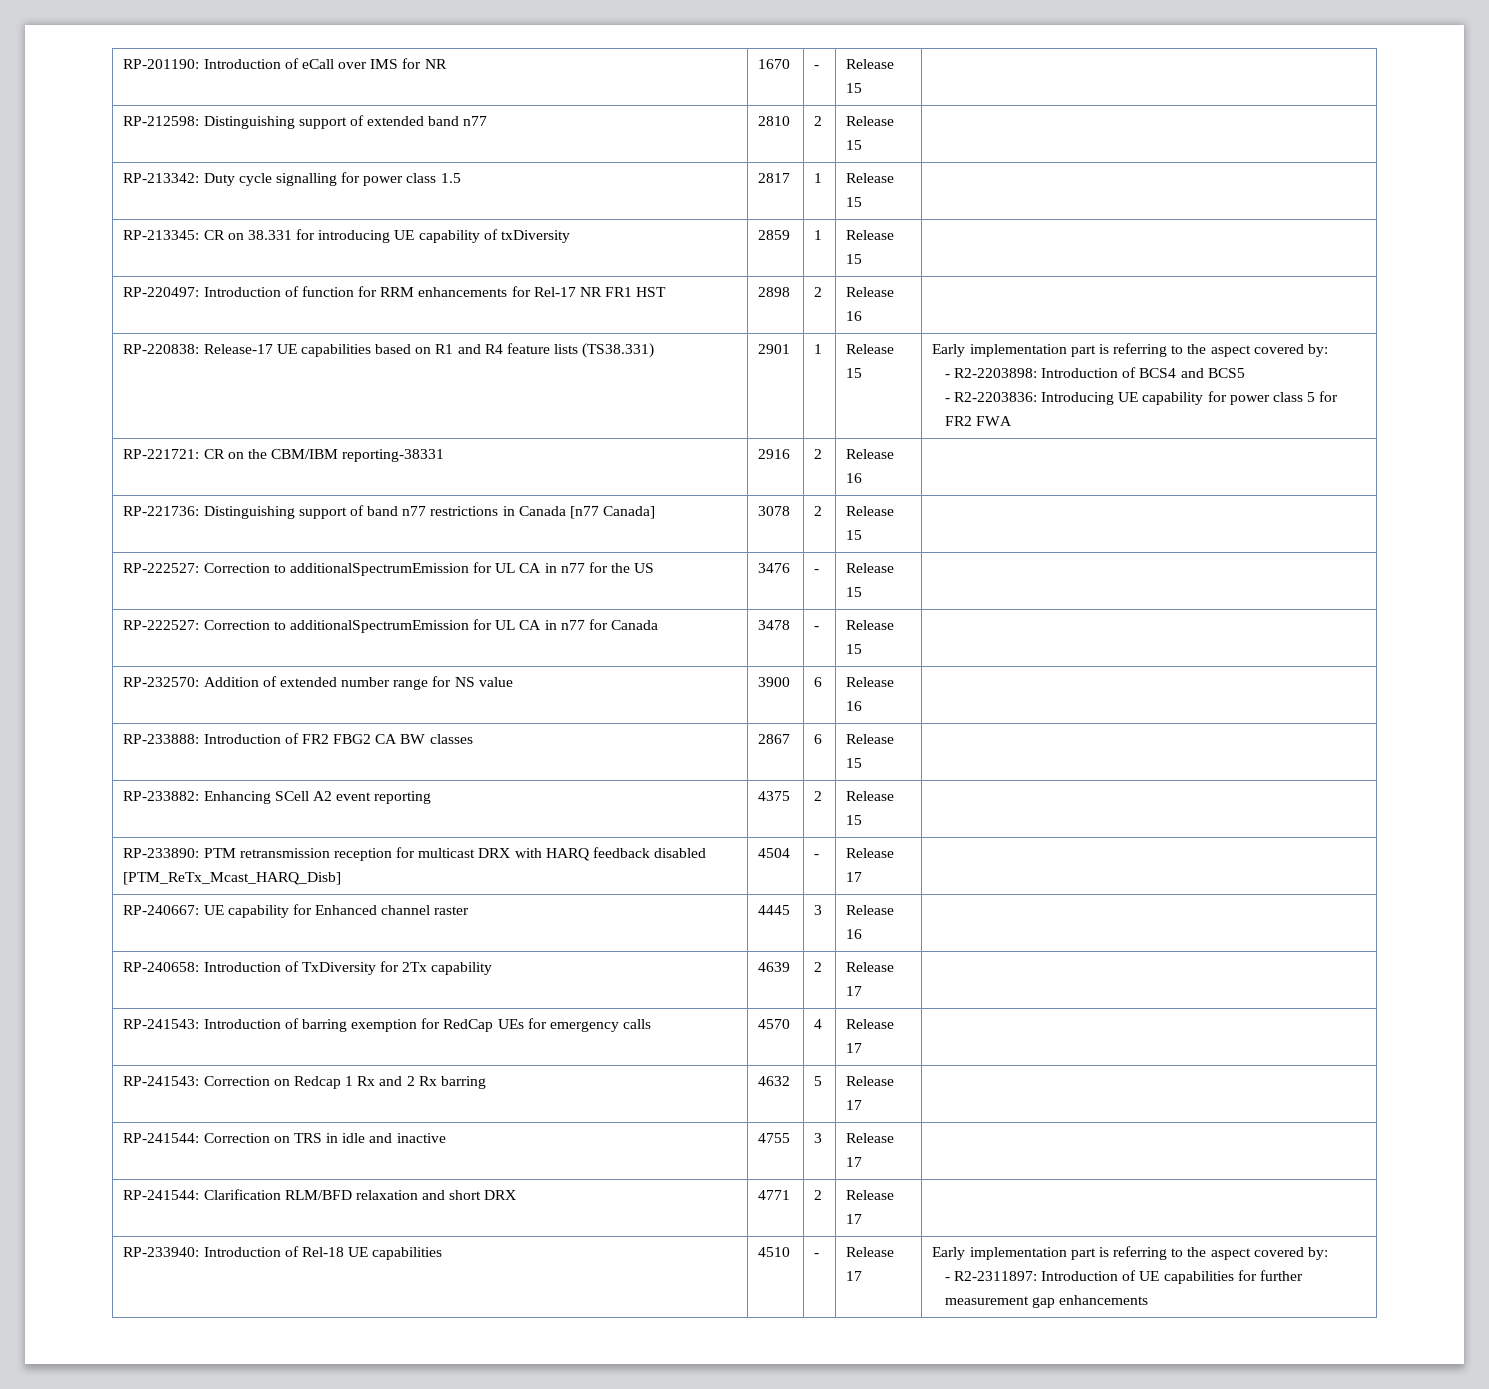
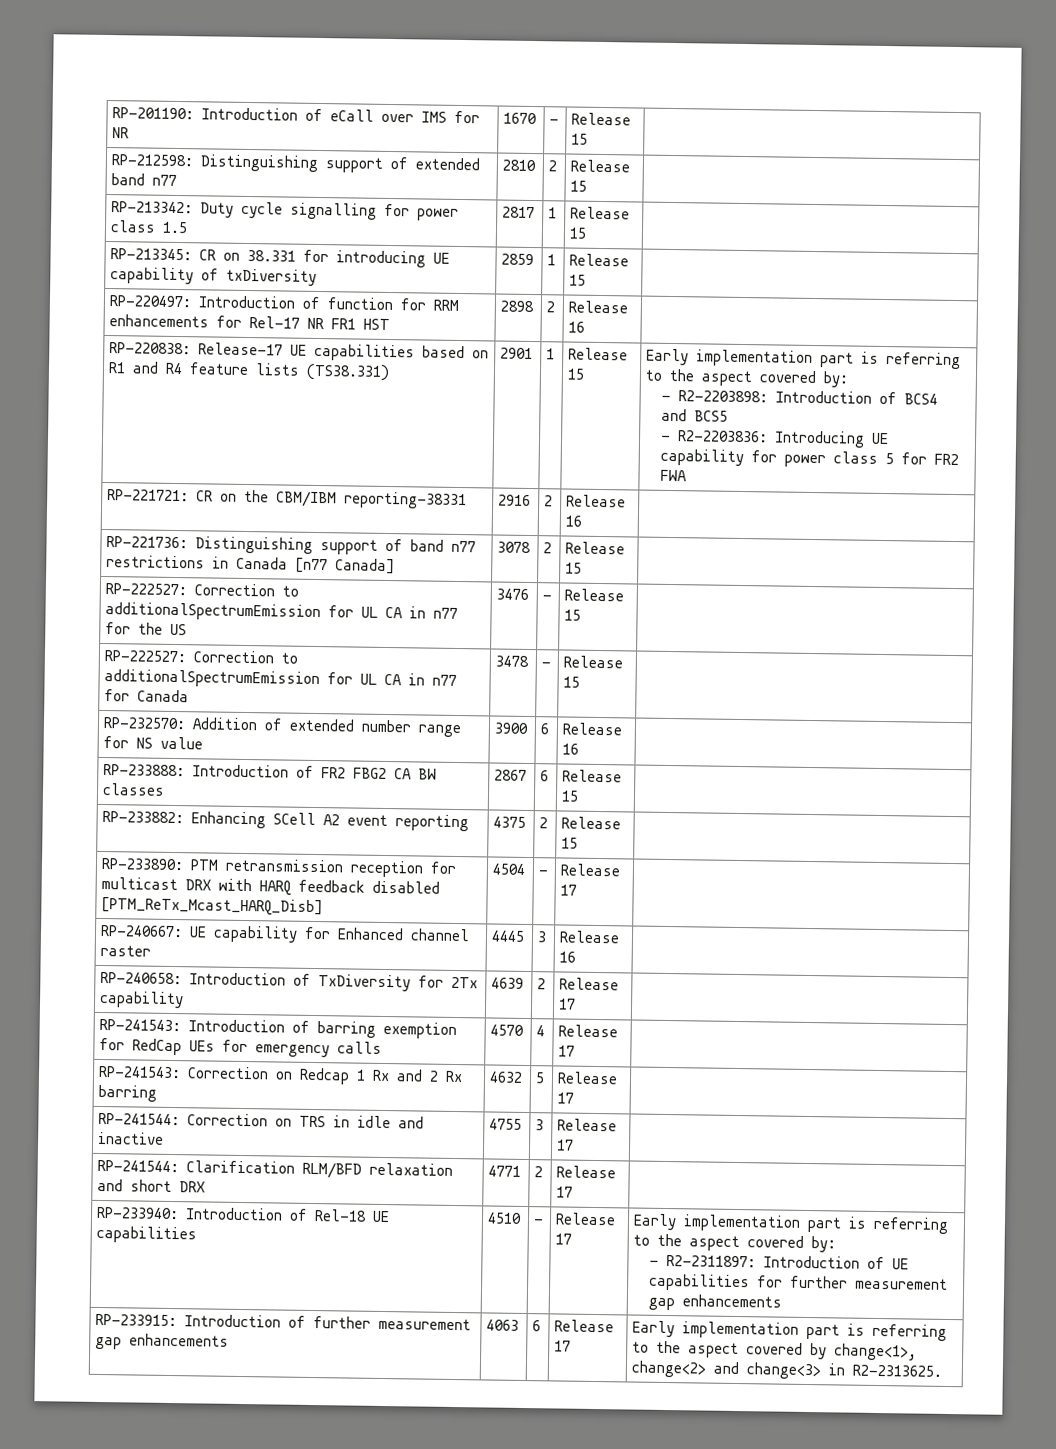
+ RP-233915: Introduction of further measurement gap enhancements | 4063 | 6 | Release 17 | Early implementation part is referring to the aspect covered by change<1>, change<2> and change<3> in R2-2313625.

